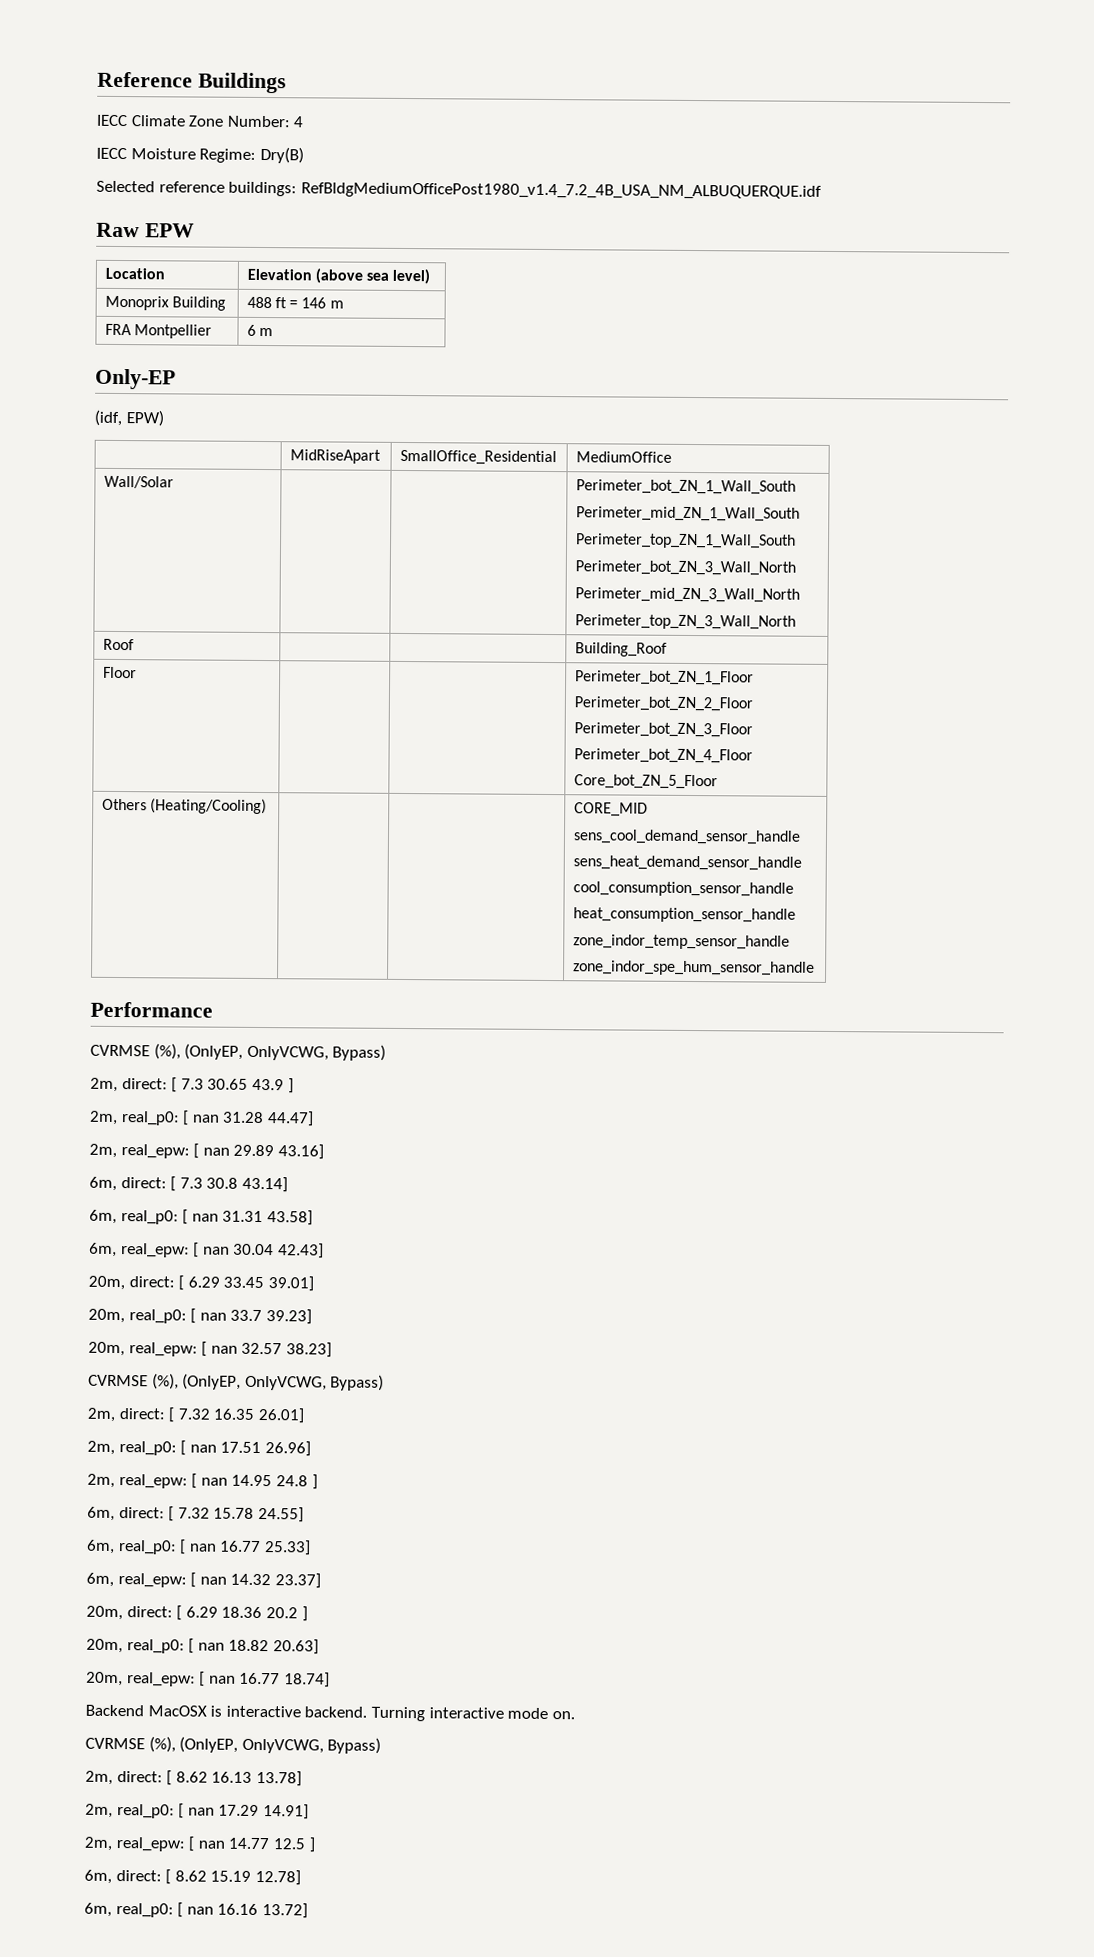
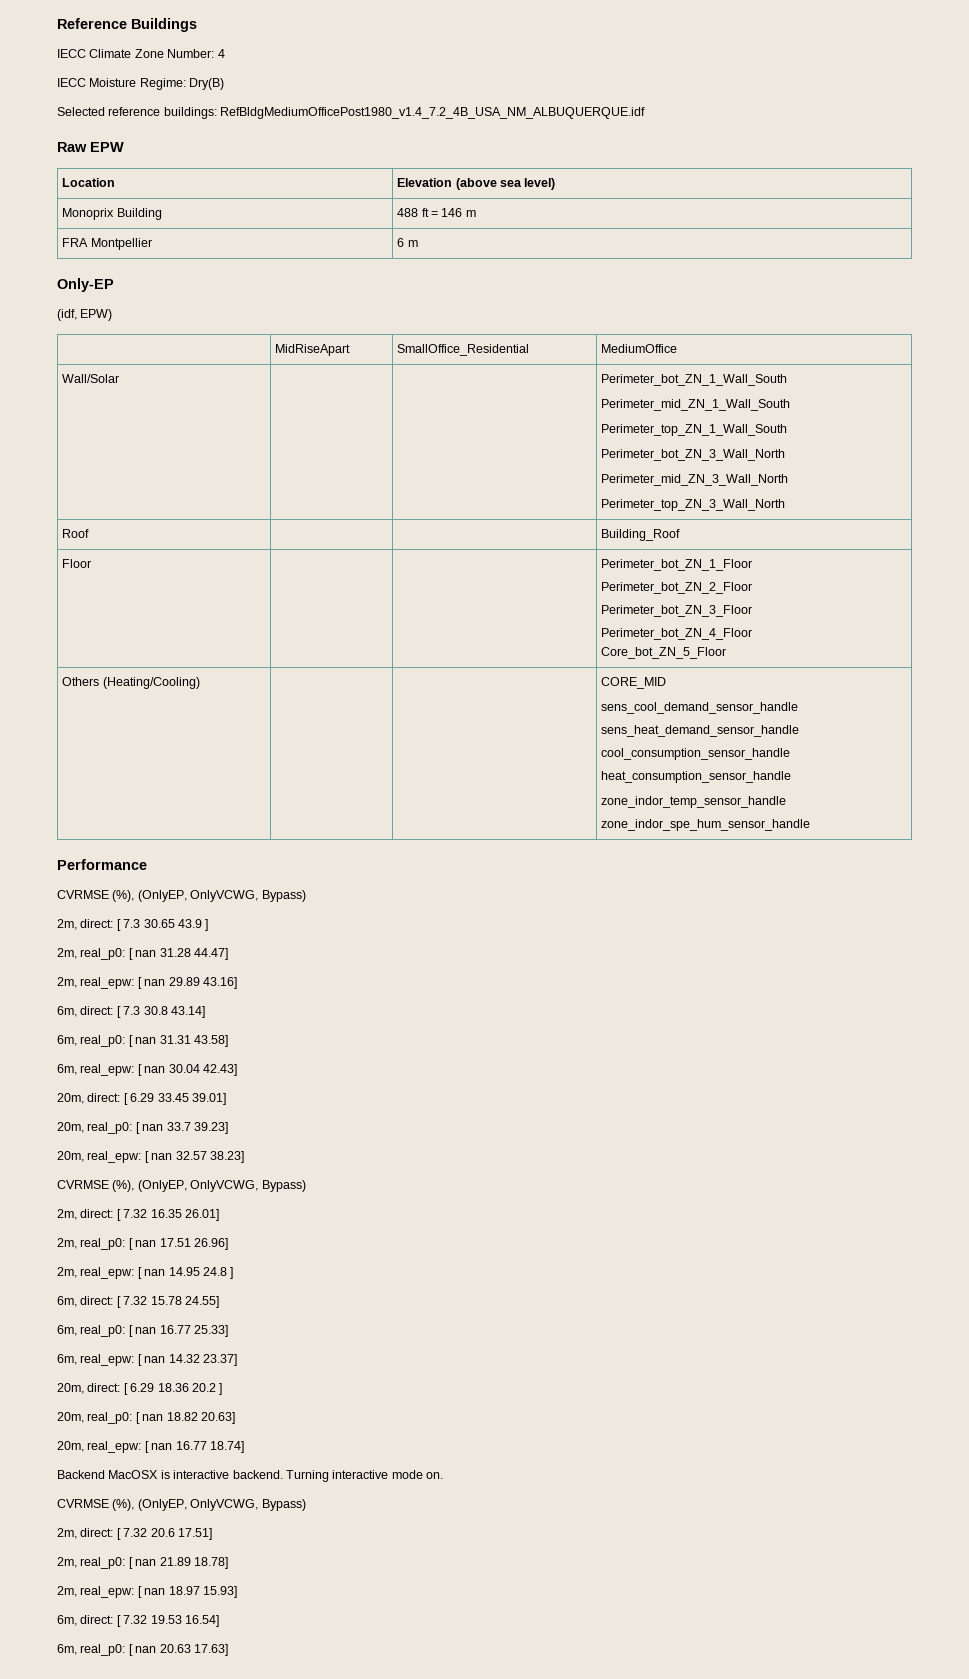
- 2m, direct: [ 8.62 16.13 13.78]
- 2m, real_p0: [ nan 17.29 14.91]
- 2m, real_epw: [ nan 14.77 12.5 ]
- 6m, direct: [ 8.62 15.19 12.78]
- 6m, real_p0: [ nan 16.16 13.72]
+ 2m, direct: [ 7.32 20.6 17.51]
+ 2m, real_p0: [ nan 21.89 18.78]
+ 2m, real_epw: [ nan 18.97 15.93]
+ 6m, direct: [ 7.32 19.53 16.54]
+ 6m, real_p0: [ nan 20.63 17.63]

